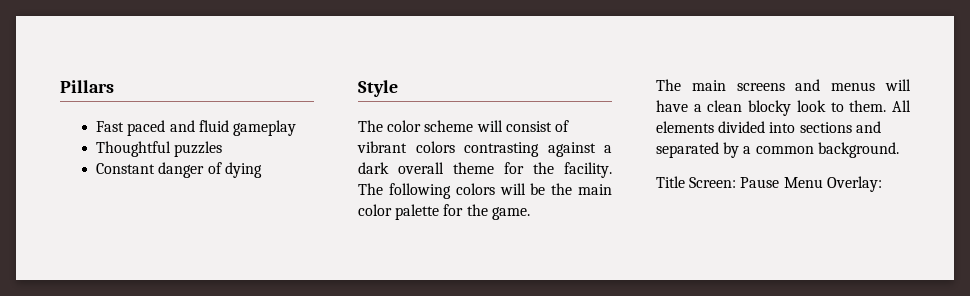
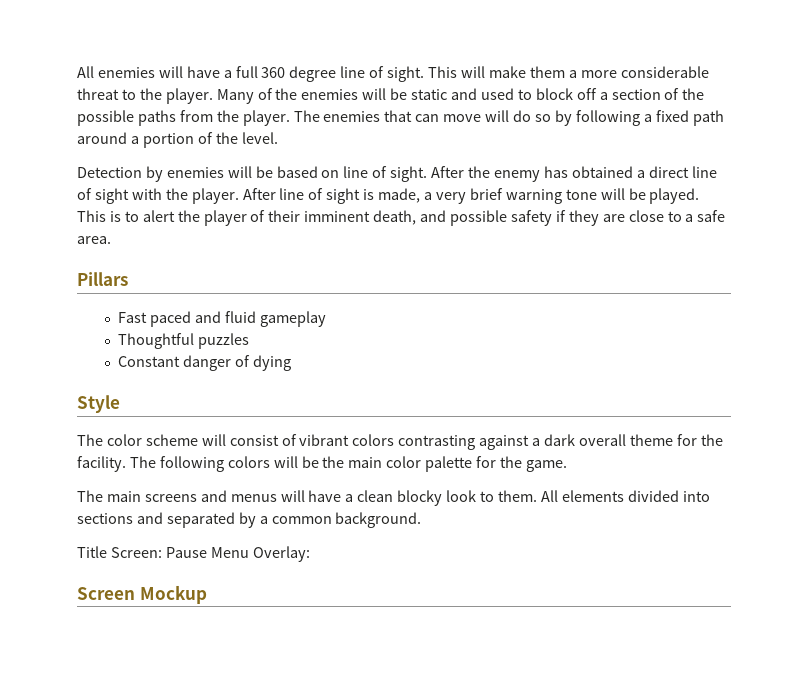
+ All enemies will have a full 360 degree line of sight. This will make them a more considerable threat to the player. Many of the enemies will be static and used to block off a section of the possible paths from the player. The enemies that can move will do so by following a fixed path around a portion of the level.
+ Detection by enemies will be based on line of sight. After the enemy has obtained a direct line of sight with the player. After line of sight is made, a very brief warning tone will be played. This is to alert the player of their imminent death, and possible safety if they are close to a safe area.
+ Screen Mockup

